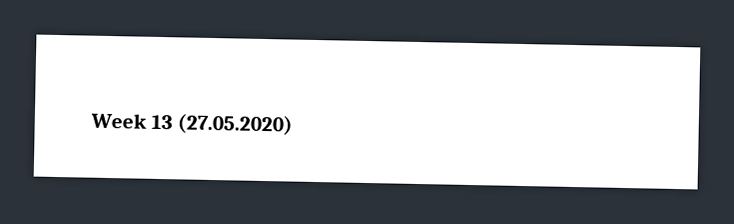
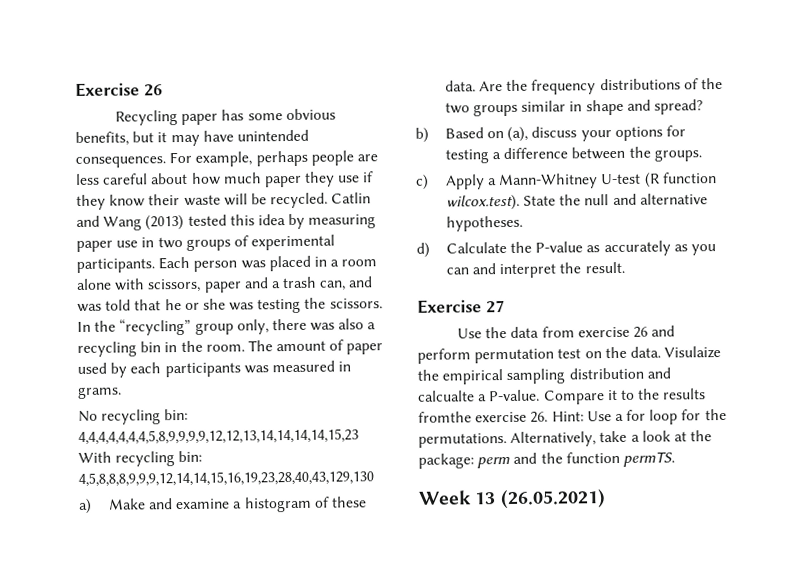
+ Exercise 26
+ Recycling paper has some obvious benefits, but it may have unintended consequences. For example, perhaps people are less careful about how much paper they use if they know their waste will be recycled. Catlin and Wang (2013) tested this idea by measuring paper use in two groups of experimental participants. Each person was placed in a room alone with scissors, paper and a trash can, and was told that he or she was testing the scissors. In the “recycling” group only, there was also a recycling bin in the room. The amount of paper used by each participants was measured in grams.
+ No recycling bin: 4,4,4,4,4,4,4,5,8,9,9,9,9,12,12,13,14,14,14,14,15,23 With recycling bin: 4,5,8,8,8,9,9,9,12,14,14,15,16,19,23,28,40,43,129,130
+ a) Make and examine a histogram of these data. Are the frequency distributions of the two groups similar in shape and spread?
+ b) Based on (a), discuss your options for testing a difference between the groups.
+ c) Apply a Mann-Whitney U-test (R function wilcox.test). State the null and alternative hypotheses.
+ d) Calculate the P-value as accurately as you can and interpret the result.
+ Exercise 27
+ Use the data from exercise 26 and perform permutation test on the data. Visulaize the empirical sampling distribution and calcualte a P-value. Compare it to the results fromthe exercise 26. Hint: Use a for loop for the permutations. Alternatively, take a look at the package: perm and the function permTS.
- Week 13 (27.05.2020)
+ Week 13 (26.05.2021)

